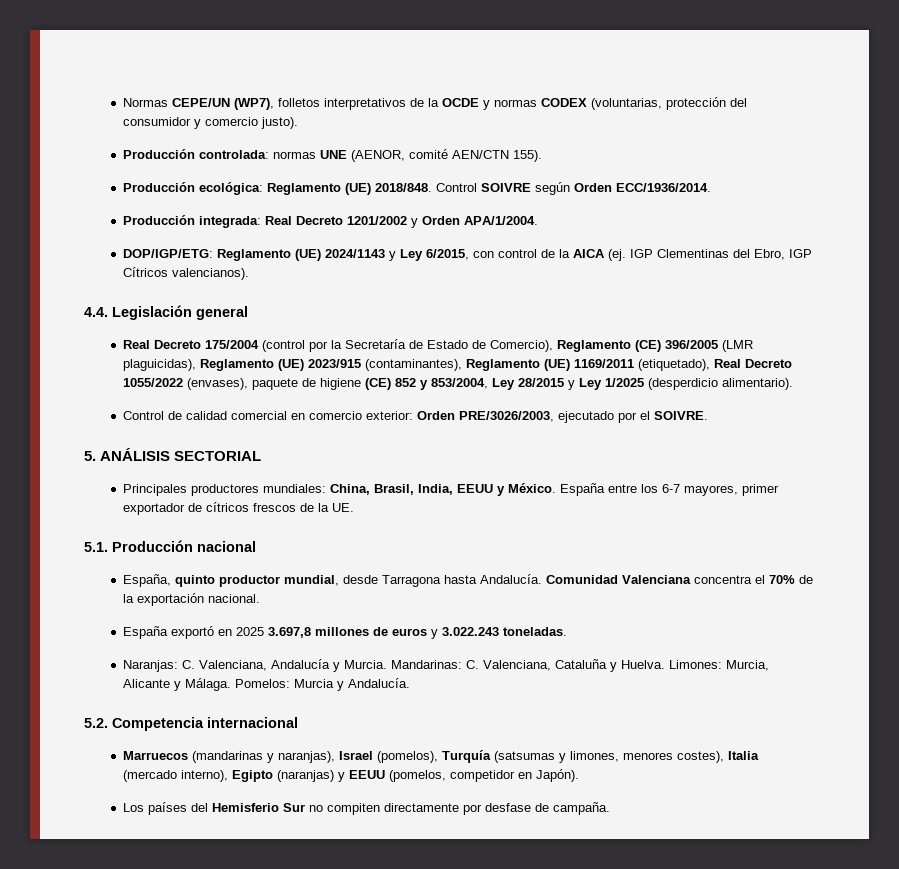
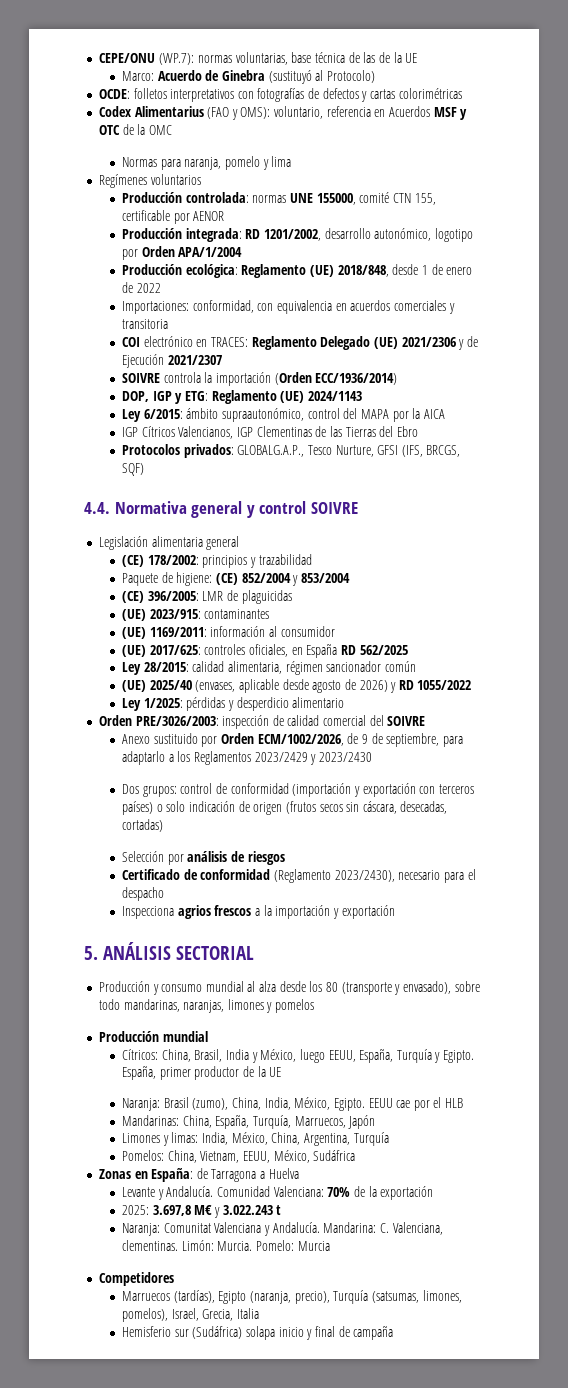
- Normas CEPE/UN (WP7), folletos interpretativos de la OCDE y normas CODEX (voluntarias, protección del consumidor y comercio justo).
- Producción controlada: normas UNE (AENOR, comité AEN/CTN 155).
- Producción ecológica: Reglamento (UE) 2018/848. Control SOIVRE según Orden ECC/1936/2014.
- Producción integrada: Real Decreto 1201/2002 y Orden APA/1/2004.
- DOP/IGP/ETG: Reglamento (UE) 2024/1143 y Ley 6/2015, con control de la AICA (ej. IGP Clementinas del Ebro, IGP Cítricos valencianos).
- 4.4. Legislación general
- Real Decreto 175/2004 (control por la Secretaría de Estado de Comercio), Reglamento (CE) 396/2005 (LMR plaguicidas), Reglamento (UE) 2023/915 (contaminantes), Reglamento (UE) 1169/2011 (etiquetado), Real Decreto 1055/2022 (envases), paquete de higiene (CE) 852 y 853/2004, Ley 28/2015 y Ley 1/2025 (desperdicio alimentario).
- Control de calidad comercial en comercio exterior: Orden PRE/3026/2003, ejecutado por el SOIVRE.
+ CEPE/ONU (WP.7): normas voluntarias, base técnica de las de la UE
+ Marco: Acuerdo de Ginebra (sustituyó al Protocolo)
+ OCDE: folletos interpretativos con fotografías de defectos y cartas colorimétricas
+ Codex Alimentarius (FAO y OMS): voluntario, referencia en Acuerdos MSF y OTC de la OMC
+ Normas para naranja, pomelo y lima
+ Regímenes voluntarios
+ Producción controlada: normas UNE 155000, comité CTN 155, certificable por AENOR
+ Producción integrada: RD 1201/2002, desarrollo autonómico, logotipo por Orden APA/1/2004
+ Producción ecológica: Reglamento (UE) 2018/848, desde 1 de enero de 2022
+ Importaciones: conformidad, con equivalencia en acuerdos comerciales y transitoria
+ COI electrónico en TRACES: Reglamento Delegado (UE) 2021/2306 y de Ejecución 2021/2307
+ SOIVRE controla la importación (Orden ECC/1936/2014)
+ DOP, IGP y ETG: Reglamento (UE) 2024/1143
+ Ley 6/2015: ámbito supraautonómico, control del MAPA por la AICA
+ IGP Cítricos Valencianos, IGP Clementinas de las Tierras del Ebro
+ Protocolos privados: GLOBALG.A.P., Tesco Nurture, GFSI (IFS, BRCGS, SQF)
+ 4.4. Normativa general y control SOIVRE
+ Legislación alimentaria general
+ (CE) 178/2002: principios y trazabilidad
+ Paquete de higiene: (CE) 852/2004 y 853/2004
+ (CE) 396/2005: LMR de plaguicidas
+ (UE) 2023/915: contaminantes
+ (UE) 1169/2011: información al consumidor
+ (UE) 2017/625: controles oficiales, en España RD 562/2025
+ Ley 28/2015: calidad alimentaria, régimen sancionador común
+ (UE) 2025/40 (envases, aplicable desde agosto de 2026) y RD 1055/2022
+ Ley 1/2025: pérdidas y desperdicio alimentario
+ Orden PRE/3026/2003: inspección de calidad comercial del SOIVRE
+ Anexo sustituido por Orden ECM/1002/2026, de 9 de septiembre, para adaptarlo a los Reglamentos 2023/2429 y 2023/2430
+ Dos grupos: control de conformidad (importación y exportación con terceros países) o solo indicación de origen (frutos secos sin cáscara, desecadas, cortadas)
+ Selección por análisis de riesgos
+ Certificado de conformidad (Reglamento 2023/2430), necesario para el despacho
+ Inspecciona agrios frescos a la importación y exportación
  5. ANÁLISIS SECTORIAL
- Principales productores mundiales: China, Brasil, India, EEUU y México. España entre los 6-7 mayores, primer exportador de cítricos frescos de la UE.
- 5.1. Producción nacional
- España, quinto productor mundial, desde Tarragona hasta Andalucía. Comunidad Valenciana concentra el 70% de la exportación nacional.
- España exportó en 2025 3.697,8 millones de euros y 3.022.243 toneladas.
- Naranjas: C. Valenciana, Andalucía y Murcia. Mandarinas: C. Valenciana, Cataluña y Huelva. Limones: Murcia, Alicante y Málaga. Pomelos: Murcia y Andalucía.
- 5.2. Competencia internacional
- Marruecos (mandarinas y naranjas), Israel (pomelos), Turquía (satsumas y limones, menores costes), Italia (mercado interno), Egipto (naranjas) y EEUU (pomelos, competidor en Japón).
- Los países del Hemisferio Sur no compiten directamente por desfase de campaña.
+ Producción y consumo mundial al alza desde los 80 (transporte y envasado), sobre todo mandarinas, naranjas, limones y pomelos
+ Producción mundial
+ Cítricos: China, Brasil, India y México, luego EEUU, España, Turquía y Egipto. España, primer productor de la UE
+ Naranja: Brasil (zumo), China, India, México, Egipto. EEUU cae por el HLB
+ Mandarinas: China, España, Turquía, Marruecos, Japón
+ Limones y limas: India, México, China, Argentina, Turquía
+ Pomelos: China, Vietnam, EEUU, México, Sudáfrica
+ Zonas en España: de Tarragona a Huelva
+ Levante y Andalucía. Comunidad Valenciana: 70% de la exportación
+ 2025: 3.697,8 M€ y 3.022.243 t
+ Naranja: Comunitat Valenciana y Andalucía. Mandarina: C. Valenciana, clementinas. Limón: Murcia. Pomelo: Murcia
+ Competidores
+ Marruecos (tardías), Egipto (naranja, precio), Turquía (satsumas, limones, pomelos), Israel, Grecia, Italia
+ Hemisferio sur (Sudáfrica) solapa inicio y final de campaña

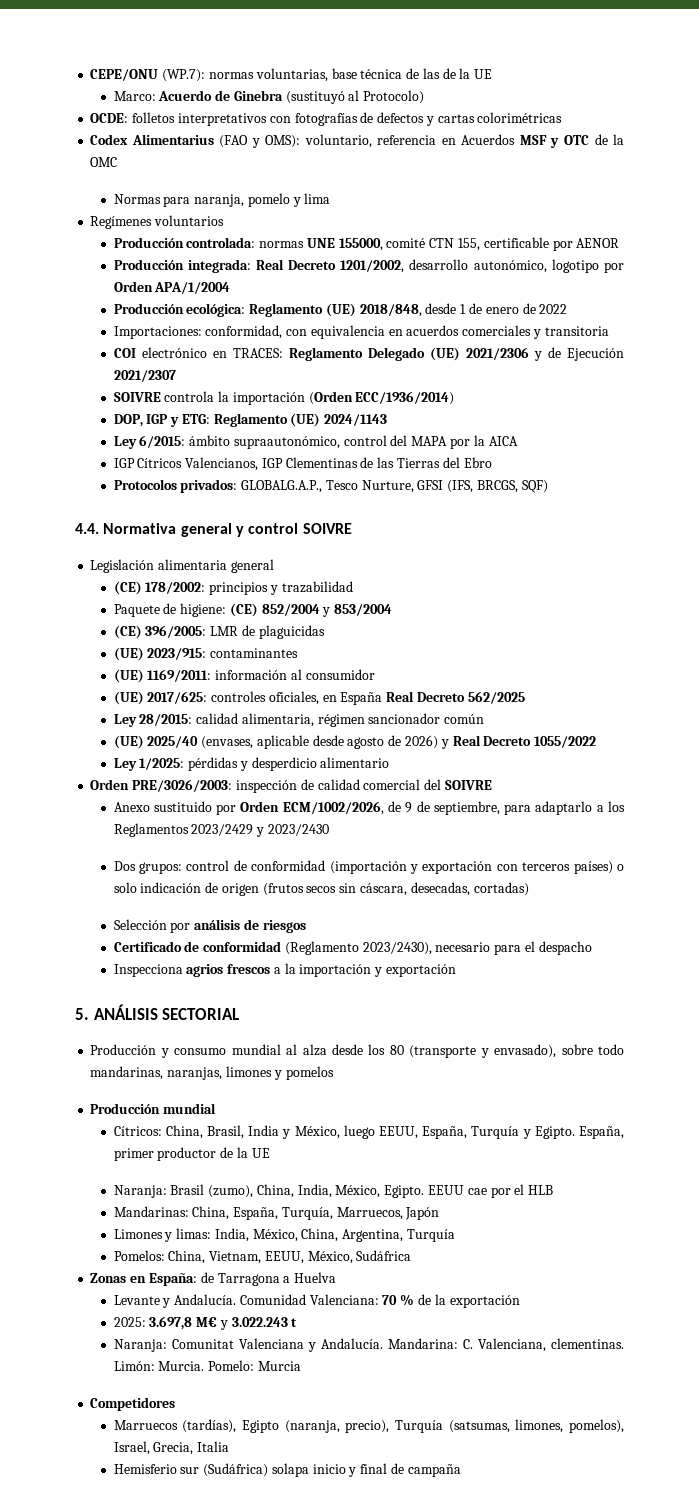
- Producción integrada: RD 1201/2002, desarrollo autonómico, logotipo por Orden APA/1/2004
+ Producción integrada: Real Decreto 1201/2002, desarrollo autonómico, logotipo por Orden APA/1/2004
- (UE) 2017/625: controles oficiales, en España RD 562/2025
+ (UE) 2017/625: controles oficiales, en España Real Decreto 562/2025
- (UE) 2025/40 (envases, aplicable desde agosto de 2026) y RD 1055/2022
+ (UE) 2025/40 (envases, aplicable desde agosto de 2026) y Real Decreto 1055/2022
- Comunidad Valenciana: 70% de la exportación
+ Comunidad Valenciana: 70 % de la exportación

